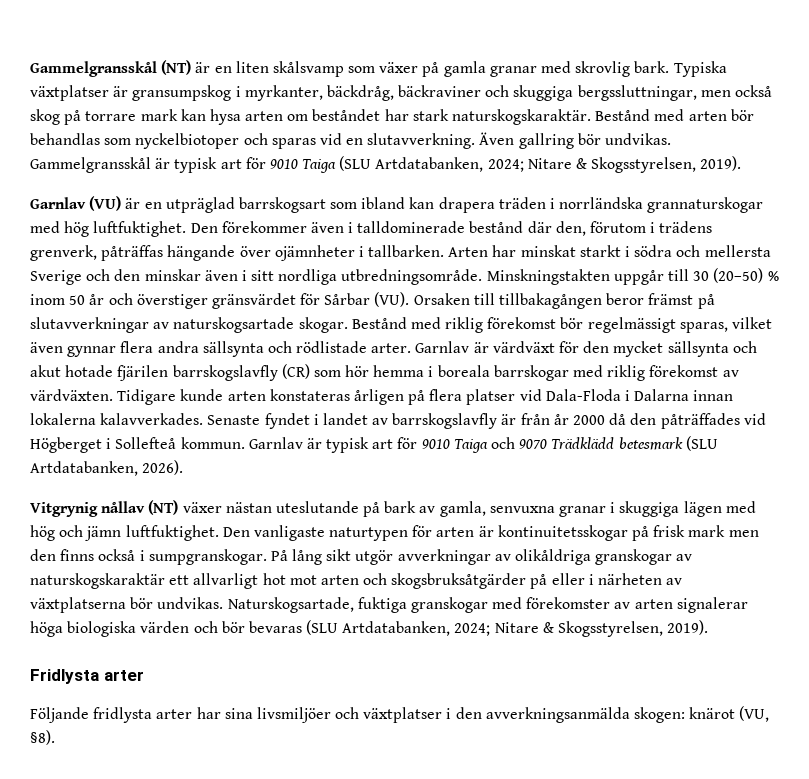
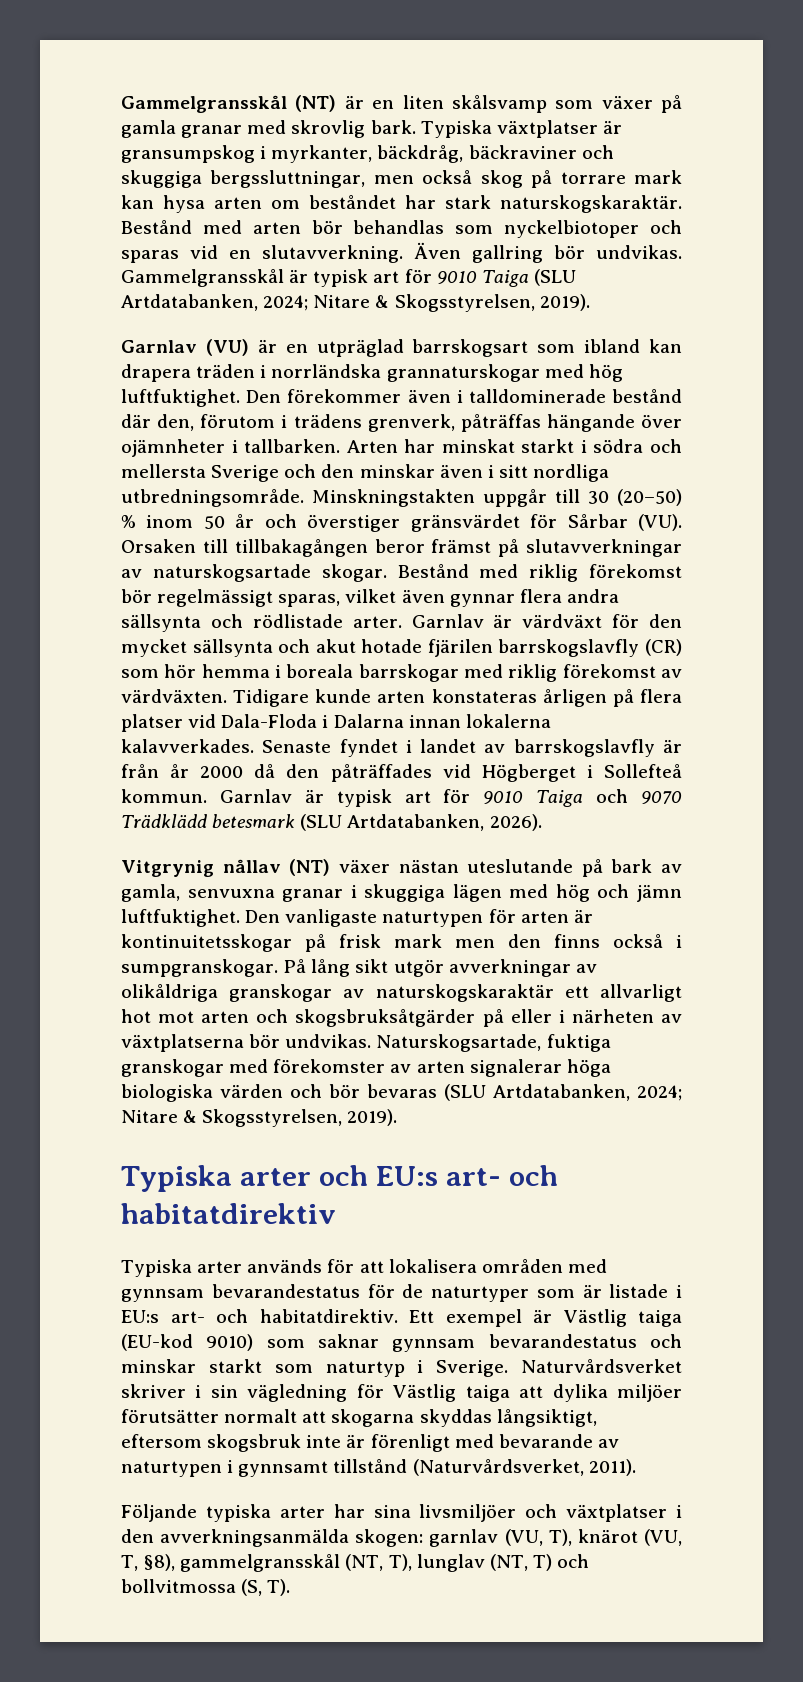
- Fridlysta arter
+ Typiska arter och EU:s art- och habitatdirektiv
+ Typiska arter används för att lokalisera områden med gynnsam bevarandestatus för de naturtyper som är listade i EU:s art- och habitatdirektiv. Ett exempel är Västlig taiga (EU-kod 9010) som saknar gynnsam bevarandestatus och minskar starkt som naturtyp i Sverige. Naturvårdsverket skriver i sin vägledning för Västlig taiga att dylika miljöer förutsätter normalt att skogarna skyddas långsiktigt, eftersom skogsbruk inte är förenligt med bevarande av naturtypen i gynnsamt tillstånd (Naturvårdsverket, 2011).
- Följande fridlysta arter har sina livsmiljöer och växtplatser i den avverkningsanmälda skogen: knärot (VU, §8).
+ Följande typiska arter har sina livsmiljöer och växtplatser i den avverkningsanmälda skogen: garnlav (VU, T), knärot (VU, T, §8), gammelgransskål (NT, T), lunglav (NT, T) och bollvitmossa (S, T).

